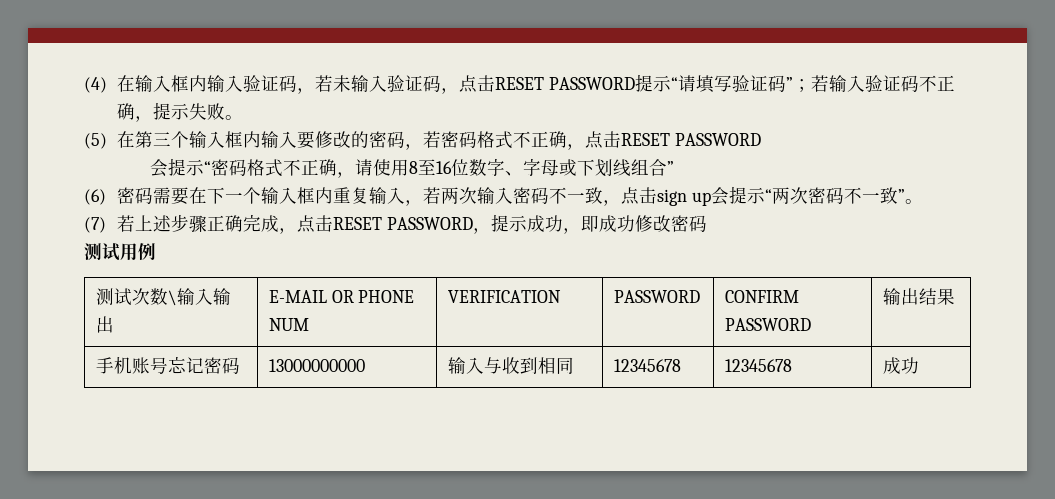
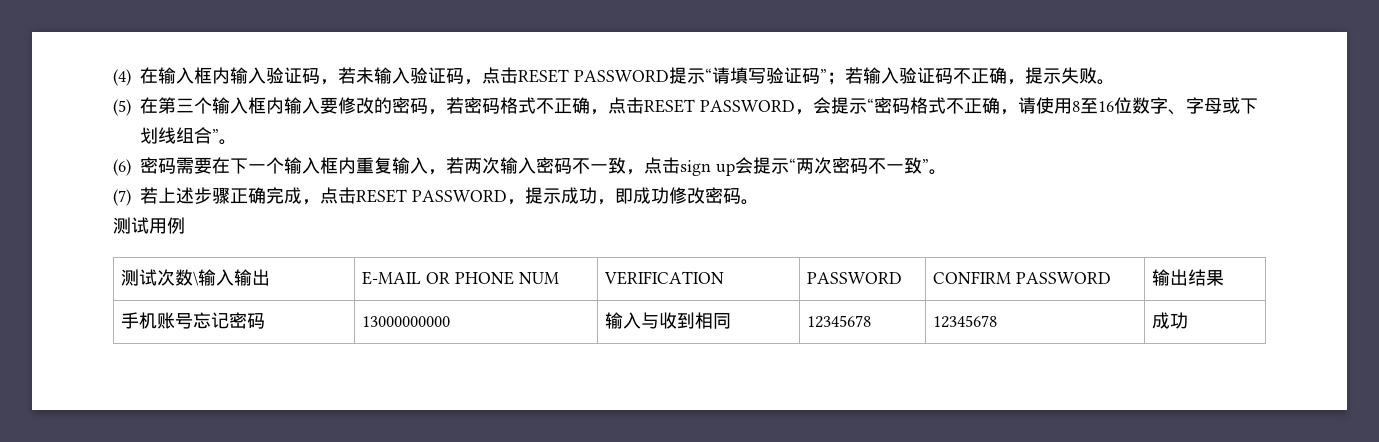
- (5)在第三个输入框内输入要修改的密码，若密码格式不正确，点击RESET PASSWORD
- 会提示“密码格式不正确，请使用8至16位数字、字母或下划线组合”
+ (5)在第三个输入框内输入要修改的密码，若密码格式不正确，点击RESET PASSWORD，会提示“密码格式不正确，请使用8至16位数字、字母或下划线组合”。
- (7)若上述步骤正确完成，点击RESET PASSWORD，提示成功，即成功修改密码
+ (7)若上述步骤正确完成，点击RESET PASSWORD，提示成功，即成功修改密码。

